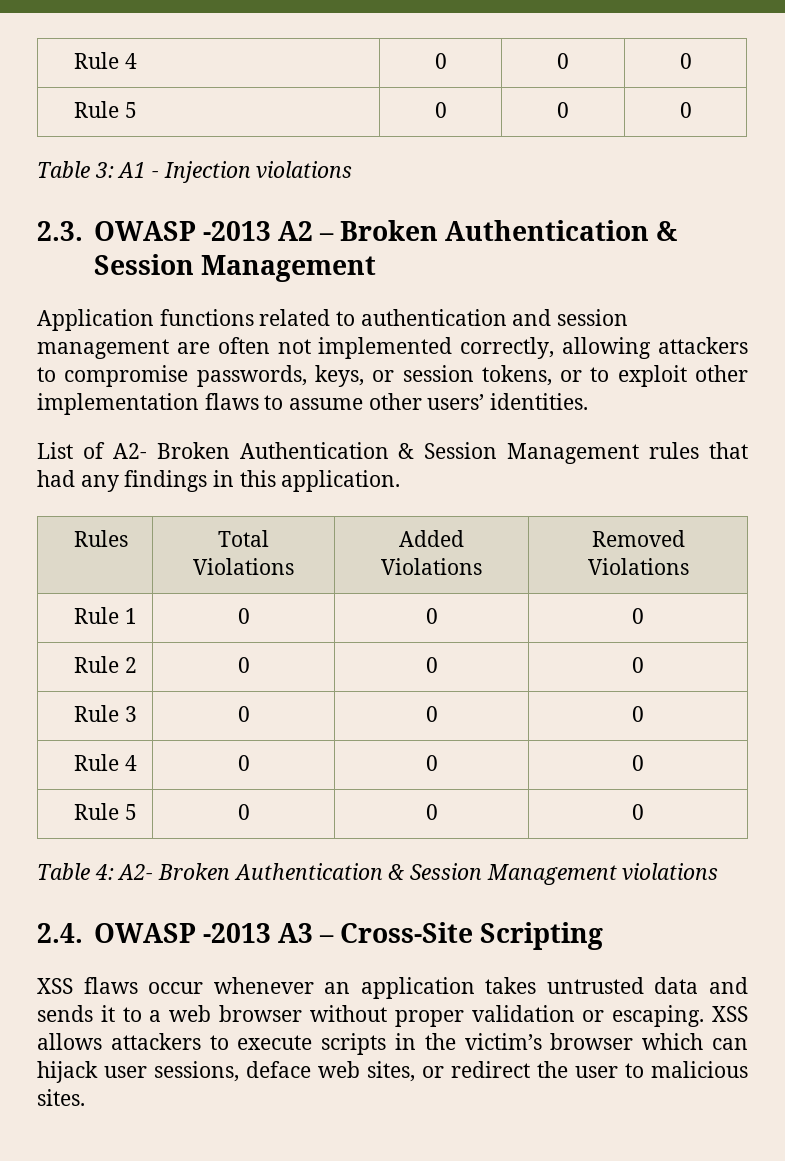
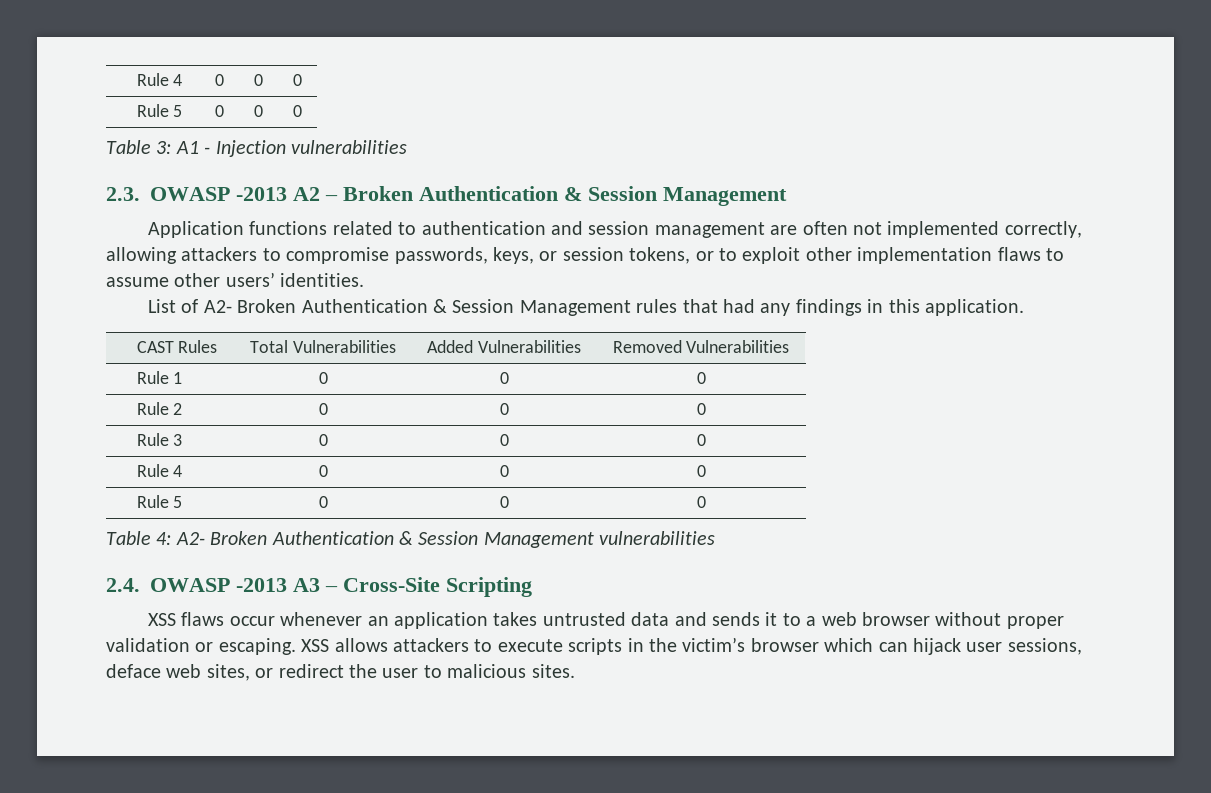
- Table 3: A1 - Injection violations
+ Table 3: A1 - Injection vulnerabilities
- Rules | Total Violations | Added Violations | Removed Violations
+ CAST Rules | Total Vulnerabilities | Added Vulnerabilities | Removed Vulnerabilities
- Table 4: A2- Broken Authentication & Session Management violations
+ Table 4: A2- Broken Authentication & Session Management vulnerabilities

